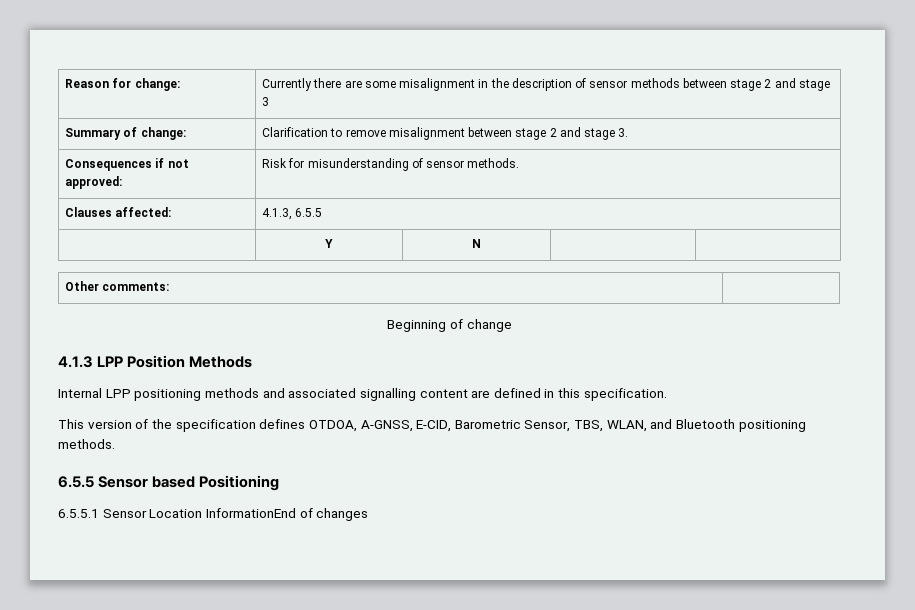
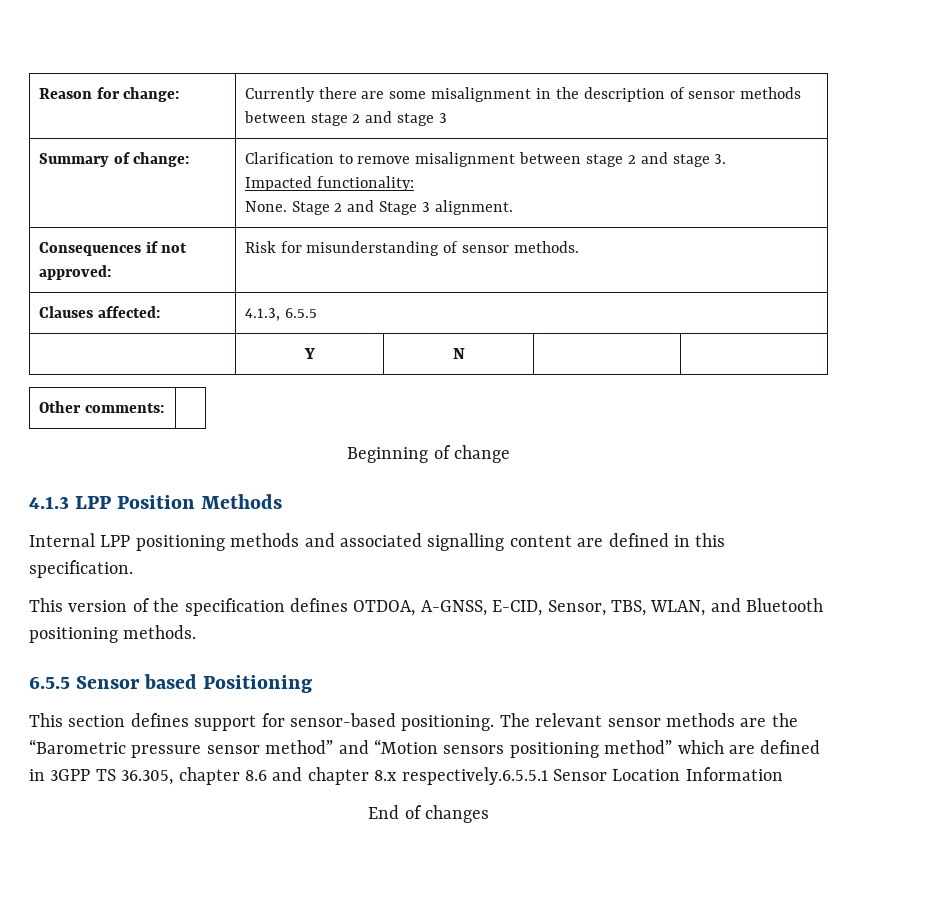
  Summary of change: | Clarification to remove misalignment between stage 2 and stage 3.
+ Impacted functionality:
+ None. Stage 2 and Stage 3 alignment.
- This version of the specification defines OTDOA, A-GNSS, E-CID, Barometric Sensor, TBS, WLAN, and Bluetooth positioning methods.
+ This version of the specification defines OTDOA, A-GNSS, E-CID, Sensor, TBS, WLAN, and Bluetooth positioning methods.
- 6.5.5.1 Sensor Location InformationEnd of changes
+ This section defines support for sensor-based positioning. The relevant sensor methods are the “Barometric pressure sensor method” and “Motion sensors positioning method” which are defined in 3GPP TS 36.305, chapter 8.6 and chapter 8.x respectively.6.5.5.1 Sensor Location Information
+ End of changes

